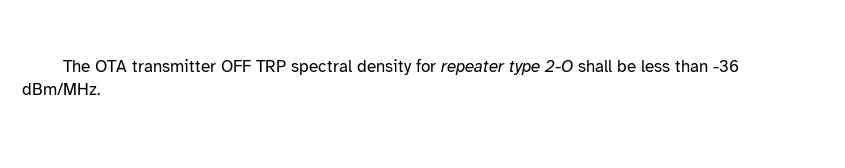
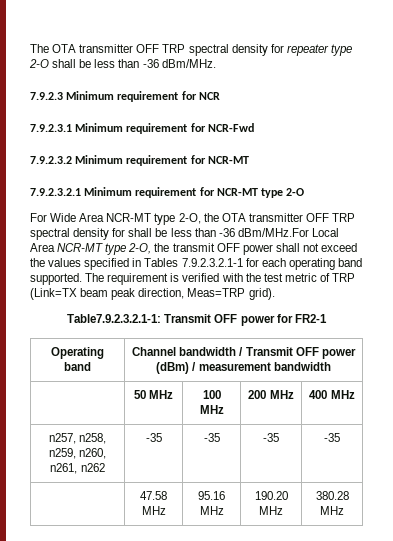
+ 7.9.2.3 Minimum requirement for NCR
+ 7.9.2.3.1 Minimum requirement for NCR-Fwd
+ 7.9.2.3.2 Minimum requirement for NCR-MT
+ 7.9.2.3.2.1 Minimum requirement for NCR-MT type 2-O
+ For Wide Area NCR-MT type 2-O, the OTA transmitter OFF TRP spectral density for shall be less than -36 dBm/MHz.For Local Area NCR-MT type 2-O, the transmit OFF power shall not exceed the values specified in Tables 7.9.2.3.2.1-1 for each operating band supported. The requirement is verified with the test metric of TRP (Link=TX beam peak direction, Meas=TRP grid).
+ Table7.9.2.3.2.1-1: Transmit OFF power for FR2-1
+ Operating band | Channel bandwidth / Transmit OFF power (dBm) / measurement bandwidth
+ | 50 MHz | 100 MHz | 200 MHz | 400 MHz
+ n257, n258, n259, n260, n261, n262 | -35 | -35 | -35 | -35
+ | 47.58 MHz | 95.16 MHz | 190.20 MHz | 380.28 MHz

